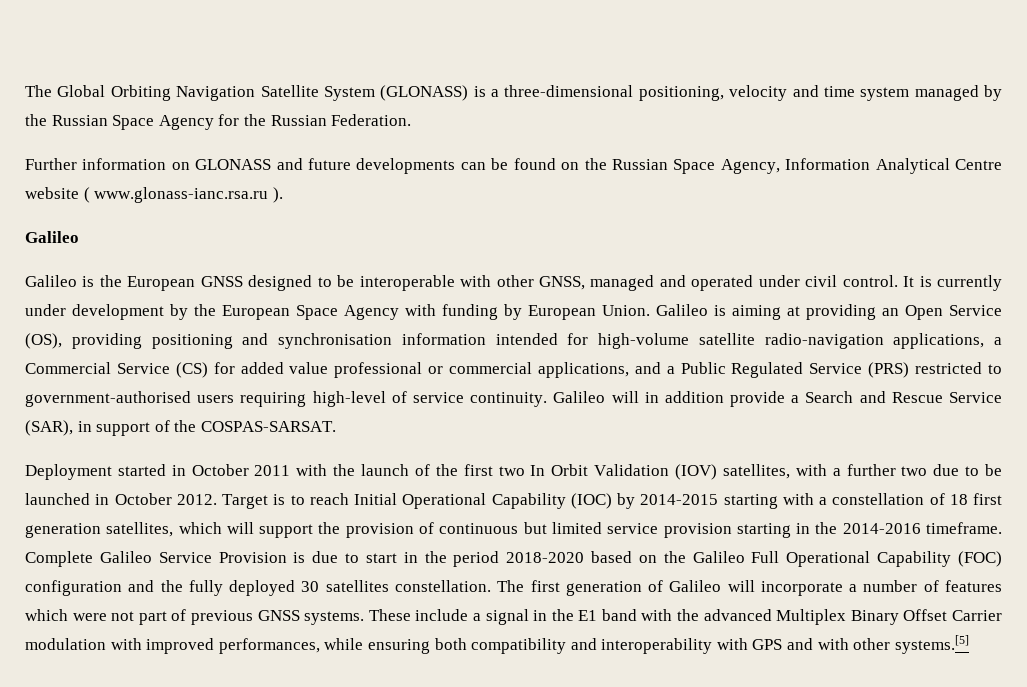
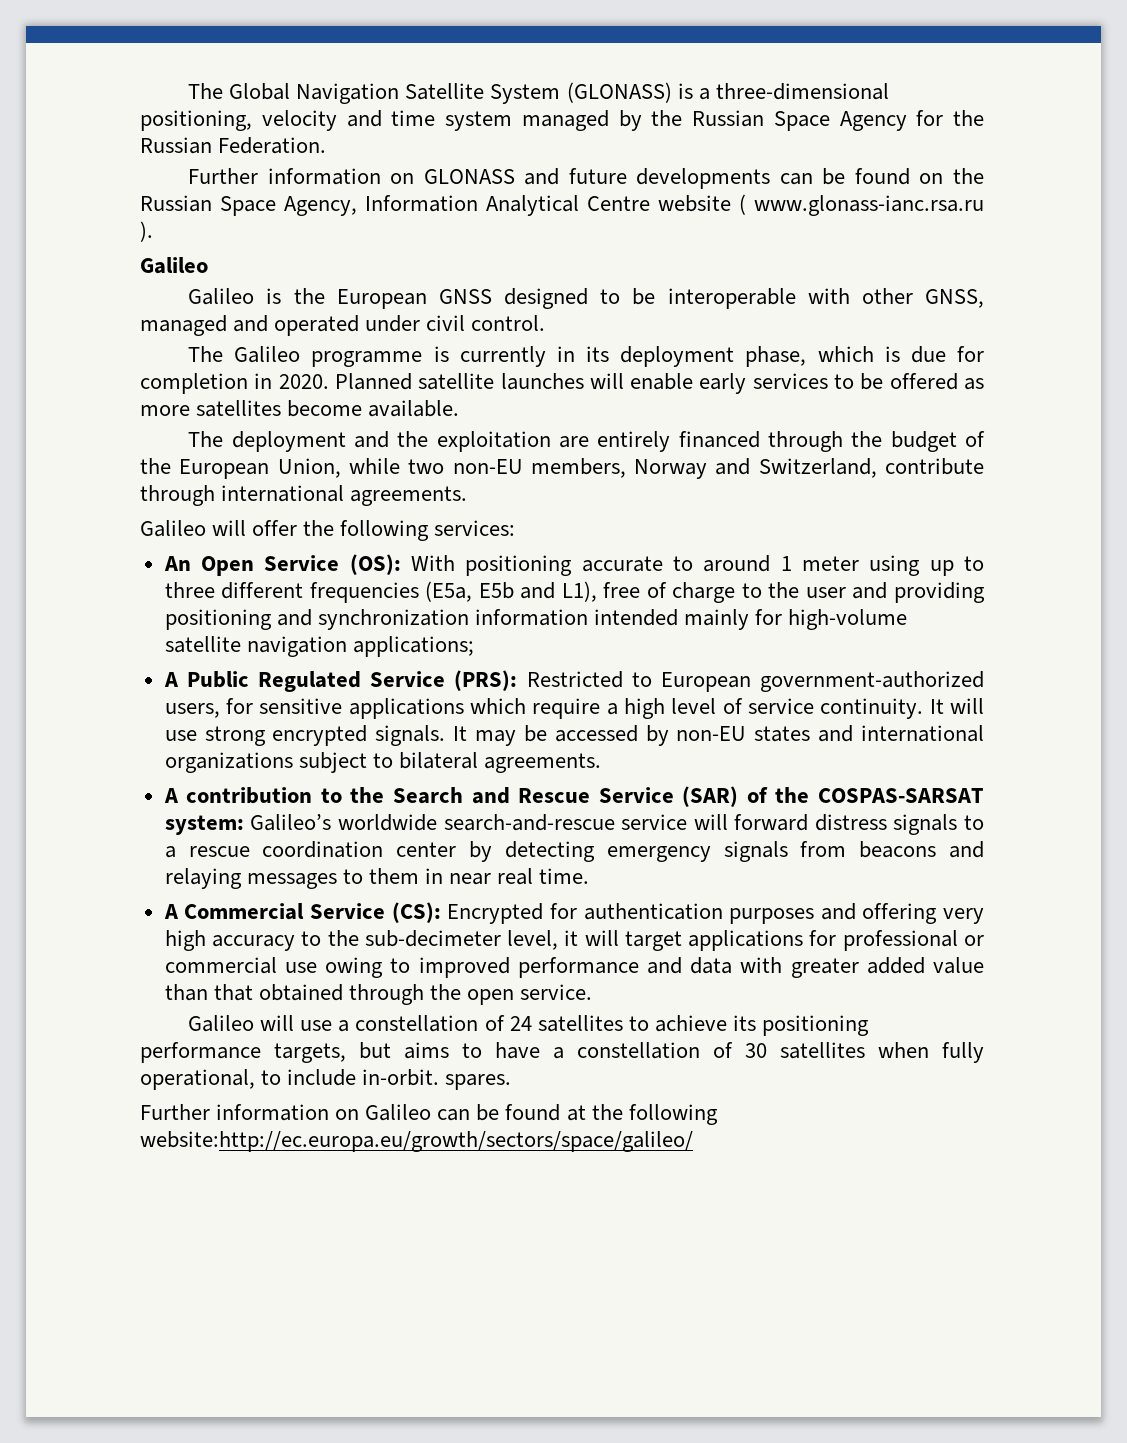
- The Global Orbiting Navigation Satellite System (GLONASS) is a three-dimensional positioning, velocity and time system managed by the Russian Space Agency for the Russian Federation.
+ The Global Navigation Satellite System (GLONASS) is a three-dimensional positioning, velocity and time system managed by the Russian Space Agency for the Russian Federation.
- Galileo is the European GNSS designed to be interoperable with other GNSS, managed and operated under civil control. It is currently under development by the European Space Agency with funding by European Union. Galileo is aiming at providing an Open Service (OS), providing positioning and synchronisation information intended for high-volume satellite radio-navigation applications, a Commercial Service (CS) for added value professional or commercial applications, and a Public Regulated Service (PRS) restricted to government-authorised users requiring high-level of service continuity. Galileo will in addition provide a Search and Rescue Service (SAR), in support of the COSPAS-SARSAT.
- Deployment started in October 2011 with the launch of the first two In Orbit Validation (IOV) satellites, with a further two due to be launched in October 2012. Target is to reach Initial Operational Capability (IOC) by 2014-2015 starting with a constellation of 18 first generation satellites, which will support the provision of continuous but limited service provision starting in the 2014-2016 timeframe. Complete Galileo Service Provision is due to start in the period 2018-2020 based on the Galileo Full Operational Capability (FOC) configuration and the fully deployed 30 satellites constellation. The first generation of Galileo will incorporate a number of features which were not part of previous GNSS systems. These include a signal in the E1 band with the advanced Multiplex Binary Offset Carrier modulation with improved performances, while ensuring both compatibility and interoperability with GPS and with other systems.[5]
+ Galileo is the European GNSS designed to be interoperable with other GNSS, managed and operated under civil control.
+ The Galileo programme is currently in its deployment phase, which is due for completion in 2020. Planned satellite launches will enable early services to be offered as more satellites become available.
+ The deployment and the exploitation are entirely financed through the budget of the European Union, while two non-EU members, Norway and Switzerland, contribute through international agreements.
+ Galileo will offer the following services:
+ An Open Service (OS): With positioning accurate to around 1 meter using up to three different frequencies (E5a, E5b and L1), free of charge to the user and providing positioning and synchronization information intended mainly for high-volume satellite navigation applications;
+ A Public Regulated Service (PRS): Restricted to European government-authorized users, for sensitive applications which require a high level of service continuity. It will use strong encrypted signals. It may be accessed by non-EU states and international organizations subject to bilateral agreements.
+ A contribution to the Search and Rescue Service (SAR) of the COSPAS-SARSAT system: Galileo’s worldwide search-and-rescue service will forward distress signals to a rescue coordination center by detecting emergency signals from beacons and relaying messages to them in near real time.
+ A Commercial Service (CS): Encrypted for authentication purposes and offering very high accuracy to the sub-decimeter level, it will target applications for professional or commercial use owing to improved performance and data with greater added value than that obtained through the open service.
+ Galileo will use a constellation of 24 satellites to achieve its positioning performance targets, but aims to have a constellation of 30 satellites when fully operational, to include in-orbit. spares.
+ Further information on Galileo can be found at the following website:http://ec.europa.eu/growth/sectors/space/galileo/

